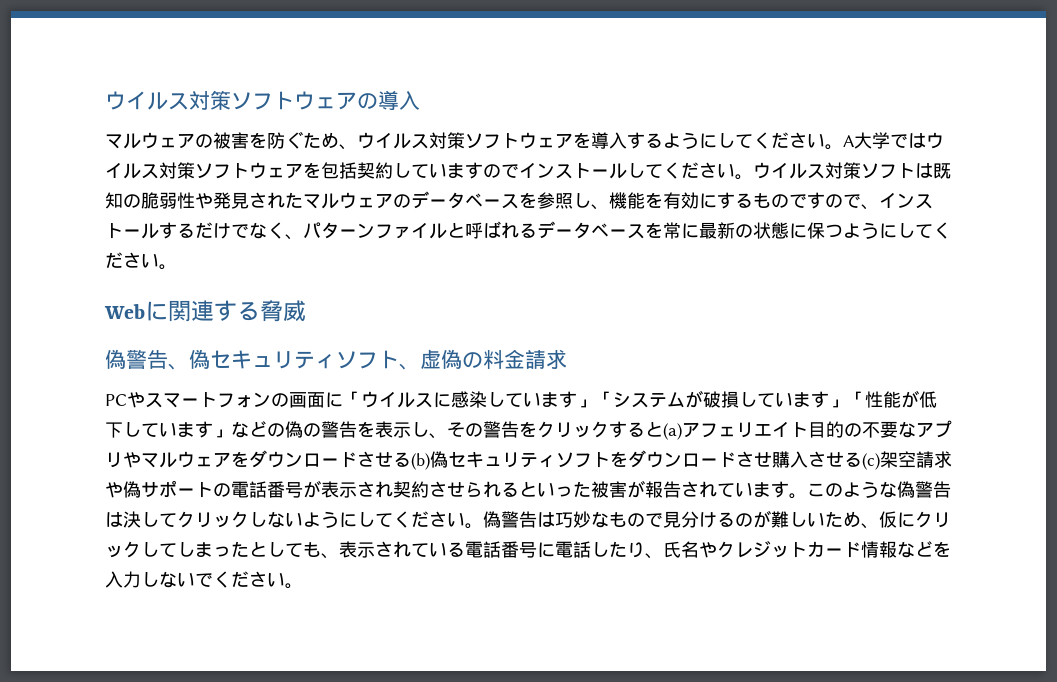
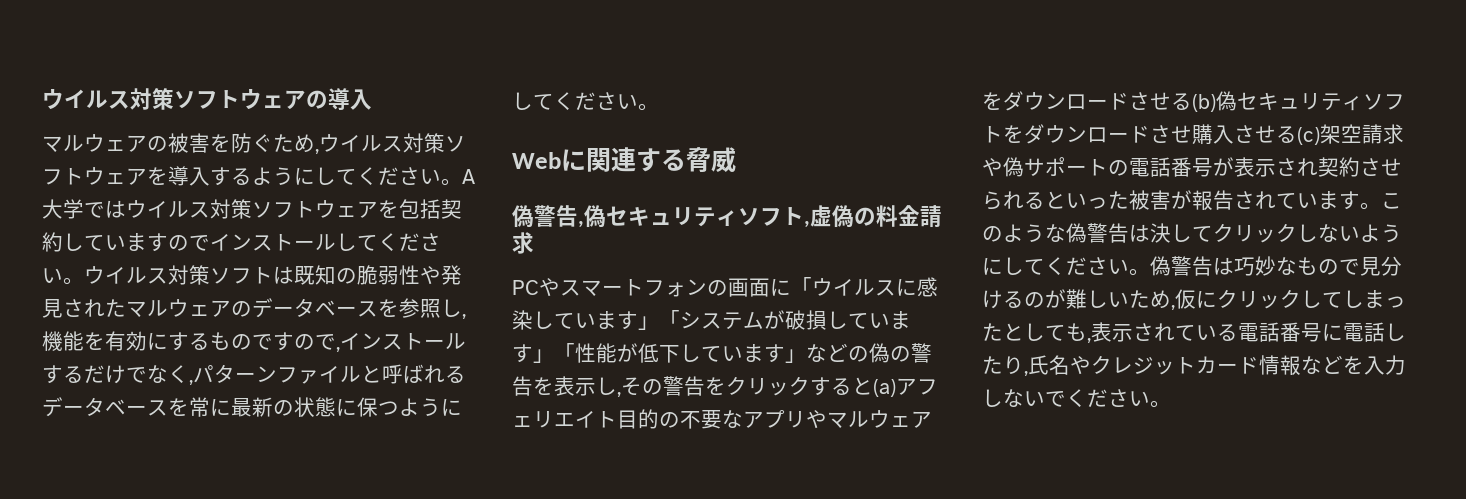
- マルウェアの被害を防ぐため、ウイルス対策ソフトウェアを導入するようにしてください。
+ マルウェアの被害を防ぐため,ウイルス対策ソフトウェアを導入するようにしてください。
- ウイルス対策ソフトは既知の脆弱性や発見されたマルウェアのデータベースを参照し、機能を有効にするものですので、インストールするだけでなく、パターンファイルと呼ばれるデータベースを常に最新の状態に保つようにしてください。
+ ウイルス対策ソフトは既知の脆弱性や発見されたマルウェアのデータベースを参照し,機能を有効にするものですので,インストールするだけでなく,パターンファイルと呼ばれるデータベースを常に最新の状態に保つようにしてください。
- 偽警告、偽セキュリティソフト、虚偽の料金請求
+ 偽警告,偽セキュリティソフト,虚偽の料金請求
- PCやスマートフォンの画面に「ウイルスに感染しています」「システムが破損しています」「性能が低下しています」などの偽の警告を表示し、その警告をクリックすると(a)アフェリエイト目的の不要なアプリやマルウェアをダウンロードさせる(b)偽セキュリティソフトをダウンロードさせ購入させる(c)架空請求や偽サポートの電話番号が表示され契約させられるといった被害が報告されています。
+ PCやスマートフォンの画面に「ウイルスに感染しています」「システムが破損しています」「性能が低下しています」などの偽の警告を表示し,その警告をクリックすると(a)アフェリエイト目的の不要なアプリやマルウェアをダウンロードさせる(b)偽セキュリティソフトをダウンロードさせ購入させる(c)架空請求や偽サポートの電話番号が表示され契約させられるといった被害が報告されています。
- 偽警告は巧妙なもので見分けるのが難しいため、仮にクリックしてしまったとしても、表示されている電話番号に電話したり、氏名やクレジットカード情報などを入力しないでください。
+ 偽警告は巧妙なもので見分けるのが難しいため,仮にクリックしてしまったとしても,表示されている電話番号に電話したり,氏名やクレジットカード情報などを入力しないでください。

